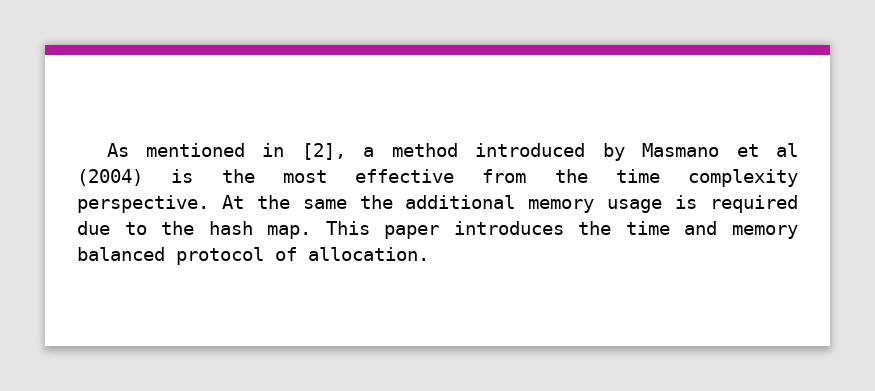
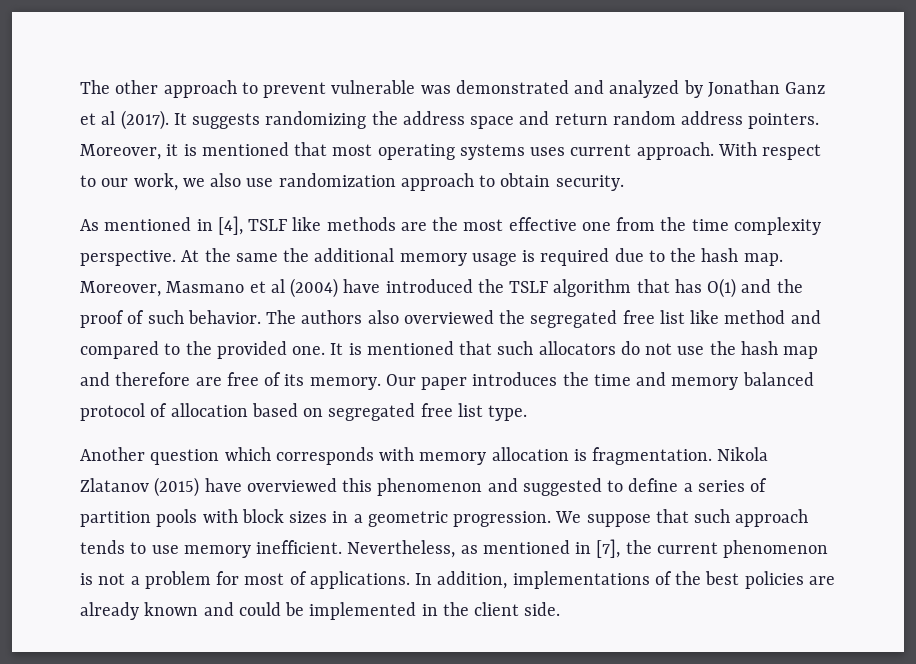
- As mentioned in [2], a method introduced by Masmano et al (2004) is the most effective from the time complexity perspective.
+ The other approach to prevent vulnerable was demonstrated and analyzed by Jonathan Ganz et al (2017). It suggests randomizing the address space and return random address pointers. Moreover, it is mentioned that most operating systems uses current approach. With respect to our work, we also use randomization approach to obtain security.
+ As mentioned in [4], TSLF like methods are the most effective one from the time complexity perspective.
- This paper introduces the time and memory balanced protocol of allocation.
+ Moreover, Masmano et al (2004) have introduced the TSLF algorithm that has O(1) and the proof of such behavior. The authors also overviewed the segregated free list like method and compared to the provided one. It is mentioned that such allocators do not use the hash map and therefore are free of its memory. Our paper introduces the time and memory balanced protocol of allocation based on segregated free list type.
+ Another question which corresponds with memory allocation is fragmentation. Nikola Zlatanov (2015) have overviewed this phenomenon and suggested to define a series of partition pools with block sizes in a geometric progression. We suppose that such approach tends to use memory inefficient. Nevertheless, as mentioned in [7], the current phenomenon is not a problem for most of applications. In addition, implementations of the best policies are already known and could be implemented in the client side.

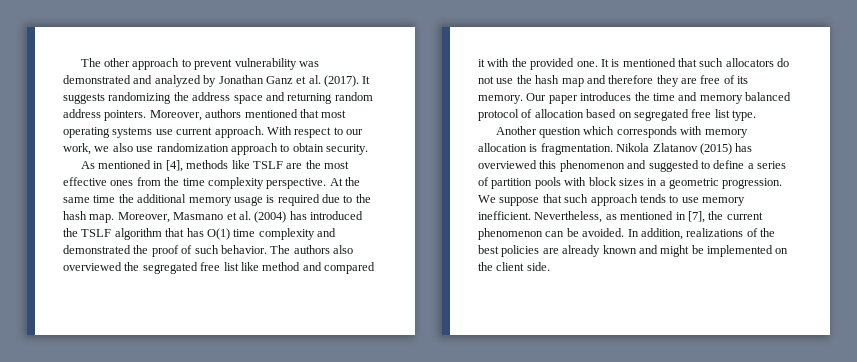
- The other approach to prevent vulnerable was demonstrated and analyzed by Jonathan Ganz et al (2017).
+ The other approach to prevent vulnerability was demonstrated and analyzed by Jonathan Ganz et al. (2017).
- It suggests randomizing the address space and return random address pointers.
+ It suggests randomizing the address space and returning random address pointers.
- Moreover, it is mentioned that most operating systems uses current approach.
+ Moreover, authors mentioned that most operating systems use current approach.
- As mentioned in [4], TSLF like methods are the most effective one from the time complexity perspective.
+ As mentioned in [4], methods like TSLF are the most effective ones from the time complexity perspective.
- At the same the additional memory usage is required due to the hash map.
+ At the same time the additional memory usage is required due to the hash map.
- Moreover, Masmano et al (2004) have introduced the TSLF algorithm that has O(1) and the proof of such behavior.
+ Moreover, Masmano et al. (2004) has introduced the TSLF algorithm that has O(1) time complexity and demonstrated the proof of such behavior.
- The authors also overviewed the segregated free list like method and compared to the provided one.
+ The authors also overviewed the segregated free list like method and compared it with the provided one.
- It is mentioned that such allocators do not use the hash map and therefore are free of its memory.
+ It is mentioned that such allocators do not use the hash map and therefore they are free of its memory.
- Nikola Zlatanov (2015) have overviewed this phenomenon and suggested to define a series of partition pools with block sizes in a geometric progression.
+ Nikola Zlatanov (2015) has overviewed this phenomenon and suggested to define a series of partition pools with block sizes in a geometric progression.
- Nevertheless, as mentioned in [7], the current phenomenon is not a problem for most of applications.
+ Nevertheless, as mentioned in [7], the current phenomenon can be avoided.
- In addition, implementations of the best policies are already known and could be implemented in the client side.
+ In addition, realizations of the best policies are already known and might be implemented on the client side.

